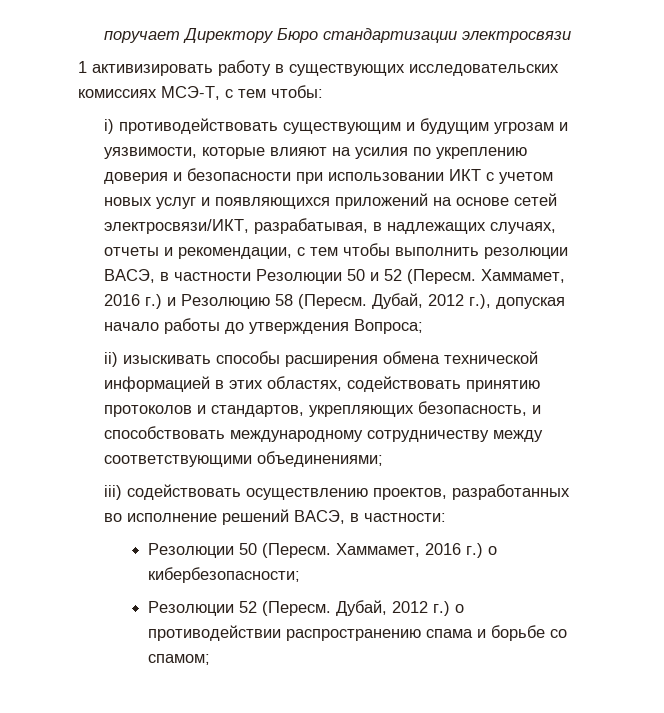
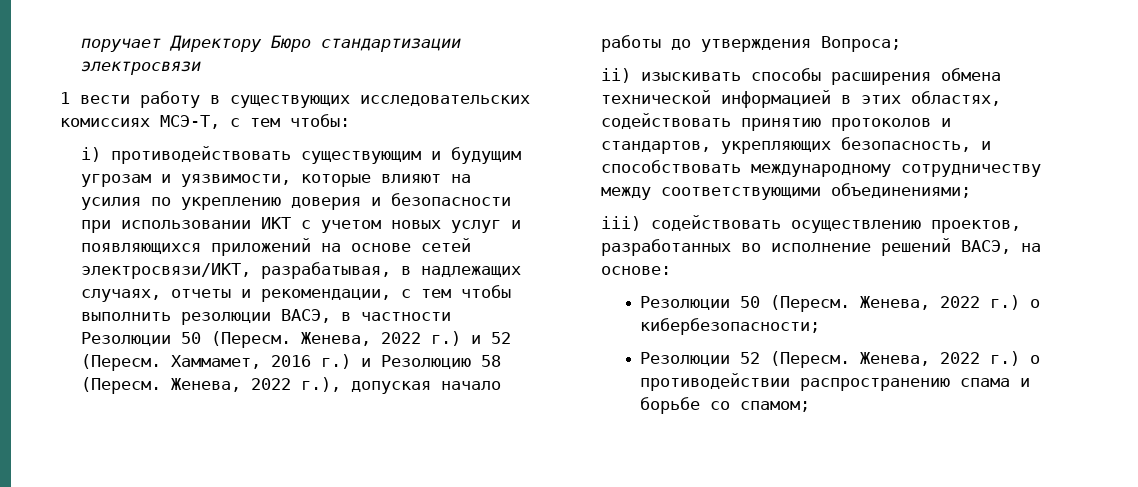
- 1 активизировать работу в существующих исследовательских комиссиях МСЭ-Т, с тем чтобы:
+ 1 вести работу в существующих исследовательских комиссиях МСЭ-Т, с тем чтобы:
- i) противодействовать существующим и будущим угрозам и уязвимости, которые влияют на усилия по укреплению доверия и безопасности при использовании ИКТ с учетом новых услуг и появляющихся приложений на основе сетей электросвязи/ИКТ, разрабатывая, в надлежащих случаях, отчеты и рекомендации, с тем чтобы выполнить резолюции ВАСЭ, в частности Резолюции 50 и 52 (Пересм.
+ i) противодействовать существующим и будущим угрозам и уязвимости, которые влияют на усилия по укреплению доверия и безопасности при использовании ИКТ с учетом новых услуг и появляющихся приложений на основе сетей электросвязи/ИКТ, разрабатывая, в надлежащих случаях, отчеты и рекомендации, с тем чтобы выполнить резолюции ВАСЭ, в частности Резолюции 50 (Пересм. Женева, 2022 г.) и 52 (Пересм.
- Дубай, 2012 г.), допуская начало работы до утверждения Вопроса;
+ Женева, 2022 г.), допуская начало работы до утверждения Вопроса;
- iii) содействовать осуществлению проектов, разработанных во исполнение решений ВАСЭ, в частности:
- Резолюции 50 (Пересм. Хаммамет, 2016 г.) о кибербезопасности;
+ iii) содействовать осуществлению проектов, разработанных во исполнение решений ВАСЭ, на основе:
+ Резолюции 50 (Пересм. Женева, 2022 г.) о кибербезопасности;
- Дубай, 2012 г.) о противодействии распространению спама и борьбе со спамом;
+ Женева, 2022 г.) о противодействии распространению спама и борьбе со спамом;

